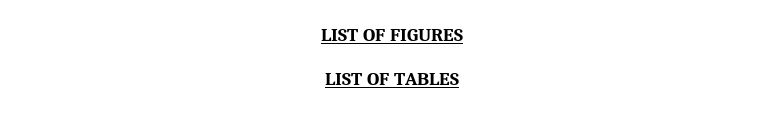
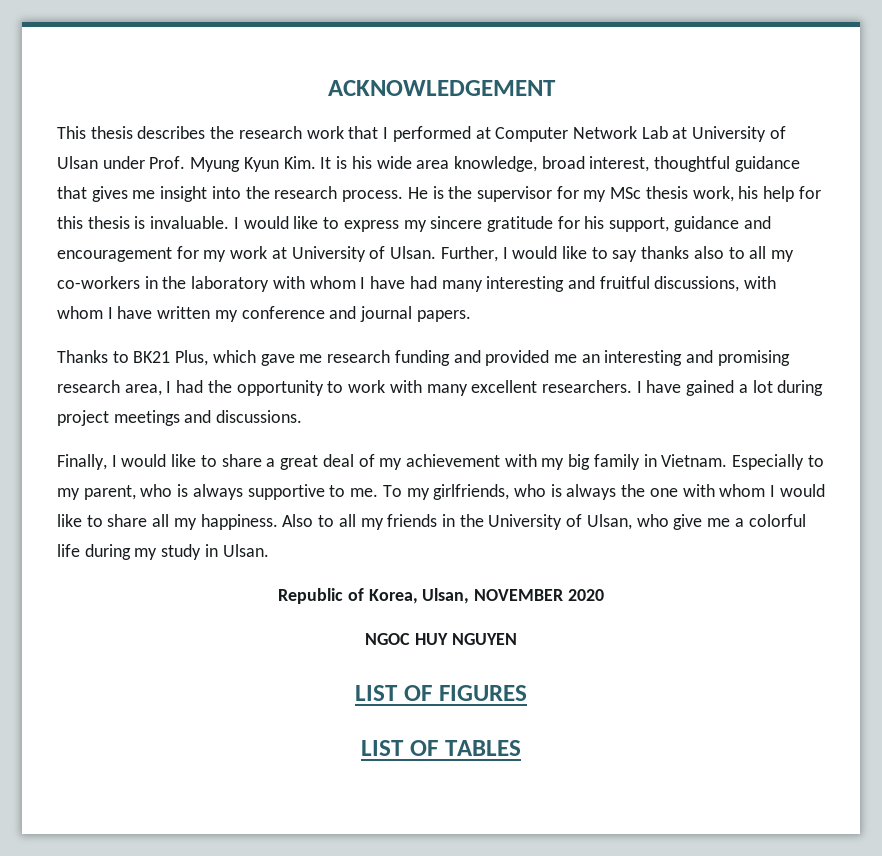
+ ACKNOWLEDGEMENT
+ This thesis describes the research work that I performed at Computer Network Lab at University of Ulsan under Prof. Myung Kyun Kim. It is his wide area knowledge, broad interest, thoughtful guidance that gives me insight into the research process. He is the supervisor for my MSc thesis work, his help for this thesis is invaluable. I would like to express my sincere gratitude for his support, guidance and encouragement for my work at University of Ulsan. Further, I would like to say thanks also to all my co-workers in the laboratory with whom I have had many interesting and fruitful discussions, with whom I have written my conference and journal papers.
+ Thanks to BK21 Plus, which gave me research funding and provided me an interesting and promising research area, I had the opportunity to work with many excellent researchers. I have gained a lot during project meetings and discussions.
+ Finally, I would like to share a great deal of my achievement with my big family in Vietnam. Especially to my parent, who is always supportive to me. To my girlfriends, who is always the one with whom I would like to share all my happiness. Also to all my friends in the University of Ulsan, who give me a colorful life during my study in Ulsan.
+ Republic of Korea, Ulsan, NOVEMBER 2020
+ NGOC HUY NGUYEN

